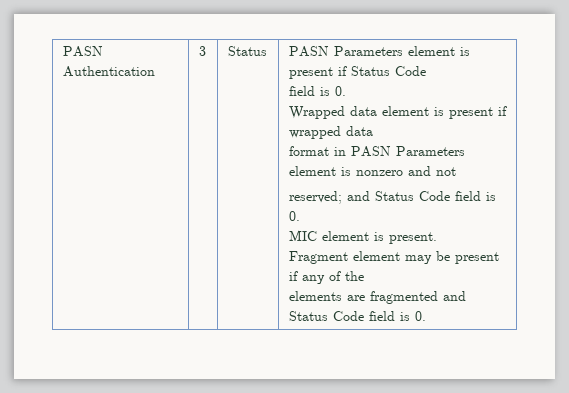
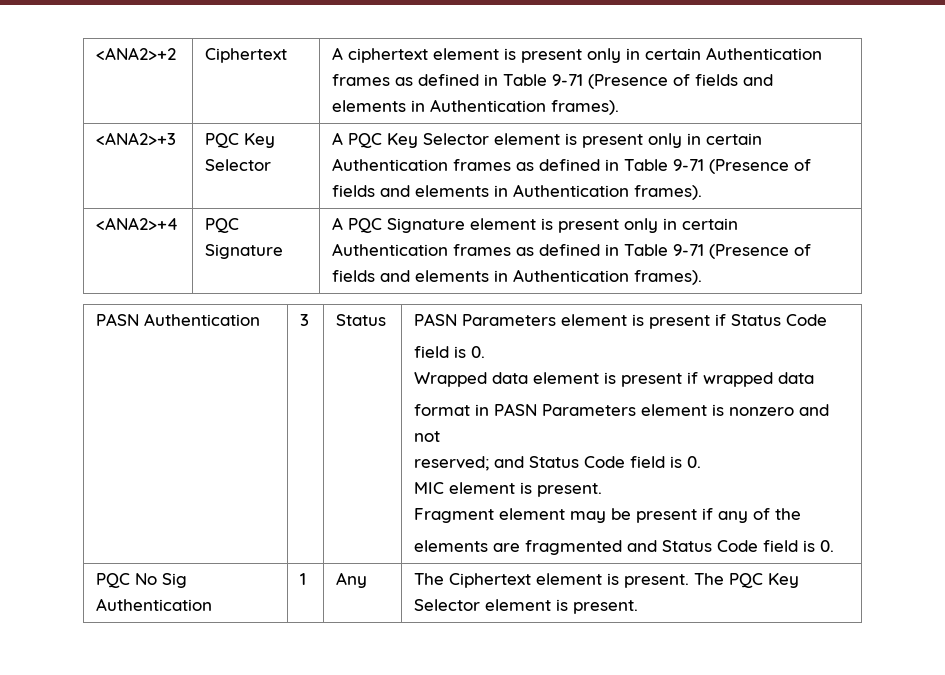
+ <ANA2>+2 | Ciphertext | A ciphertext element is present only in certain Authentication frames as defined in Table 9-71 (Presence of fields and elements in Authentication frames).
+ <ANA2>+3 | PQC Key Selector | A PQC Key Selector element is present only in certain Authentication frames as defined in Table 9-71 (Presence of fields and elements in Authentication frames).
+ <ANA2>+4 | PQC Signature | A PQC Signature element is present only in certain Authentication frames as defined in Table 9-71 (Presence of fields and elements in Authentication frames).
+ PQC No Sig Authentication | 1 | Any | The Ciphertext element is present. The PQC Key Selector element is present.

